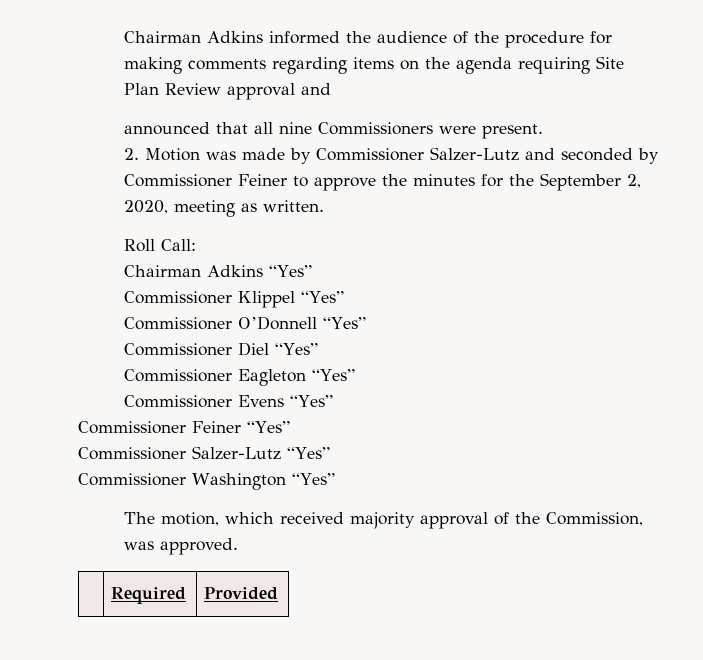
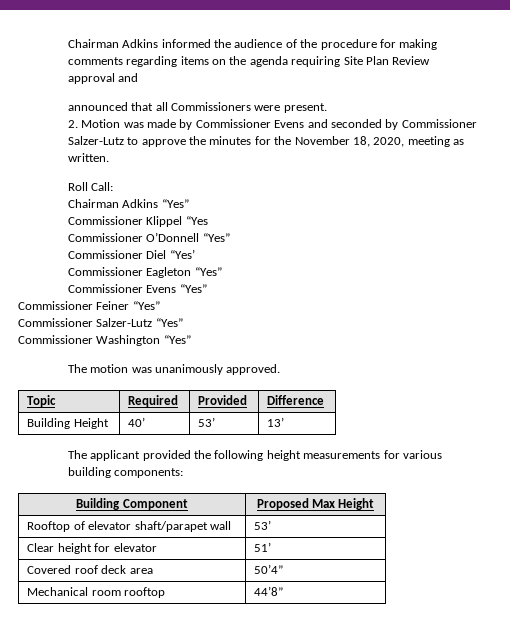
- announced that all nine Commissioners were present.
+ announced that all Commissioners were present.
- 2. Motion was made by Commissioner Salzer-Lutz and seconded by Commissioner Feiner to approve the minutes for the September 2, 2020, meeting as written.
+ 2. Motion was made by Commissioner Evens and seconded by Commissioner Salzer-Lutz to approve the minutes for the November 18, 2020, meeting as written.
- Commissioner Klippel “Yes”
+ Commissioner Klippel “Yes
- Commissioner Diel “Yes”
+ Commissioner Diel “Yes’
- The motion, which received majority approval of the Commission, was approved.
+ The motion was unanimously approved.
- | Required | Provided
+ Topic | Required | Provided | Difference
+ Building Height | 40’ | 53’ | 13’
+ The applicant provided the following height measurements for various building components:
+ Building Component | Proposed Max Height
+ Rooftop of elevator shaft/parapet wall | 53’
+ Clear height for elevator | 51’
+ Covered roof deck area | 50’4”
+ Mechanical room rooftop | 44’8”

